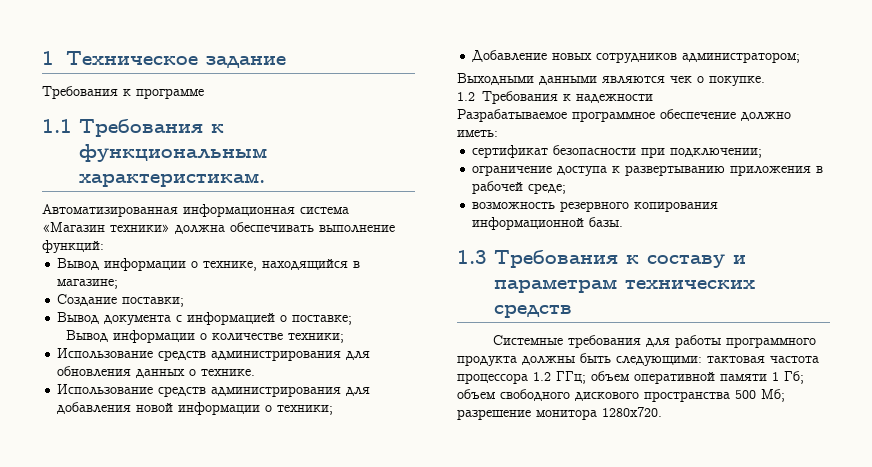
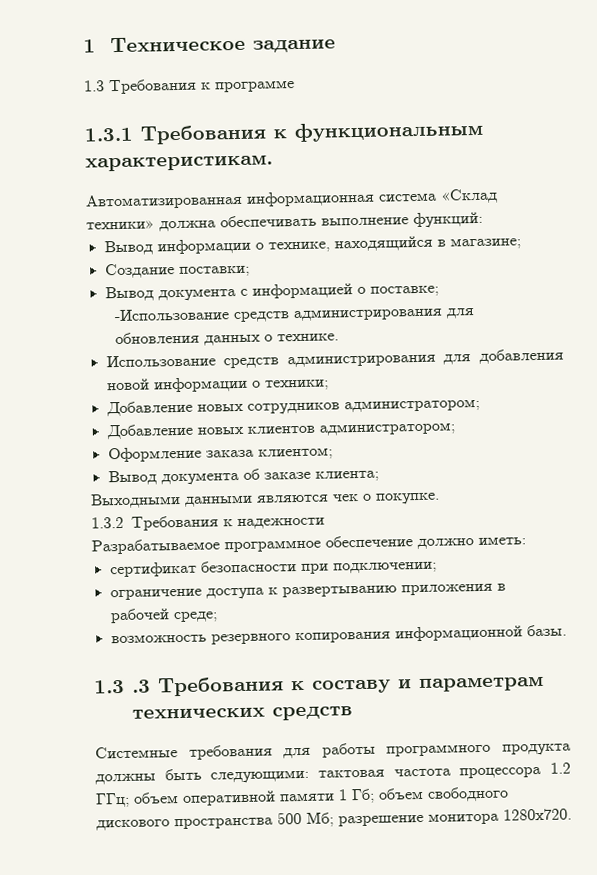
- Требования к программе
+ 1.3 Требования к программе
- 1.1 Требования к функциональным характеристикам.
+ 1.3.1 Требования к функциональным характеристикам.
- Автоматизированная информационная система «Магазин техники» должна обеспечивать выполнение функций:
+ Автоматизированная информационная система «Склад техники» должна обеспечивать выполнение функций:
- Вывод информации о количестве техники;
- Использование средств администрирования для обновления данных о технике.
+ -Использование средств администрирования для обновления данных о технике.
+ Добавление новых клиентов администратором;
+ Оформление заказа клиентом;
+ Вывод документа об заказе клиента;
- 1.2 Требования к надежности
+ 1.3.2 Требования к надежности
- 1.3 Требования к составу и параметрам технических средств
+ 1.3 .3 Требования к составу и параметрам технических средств

